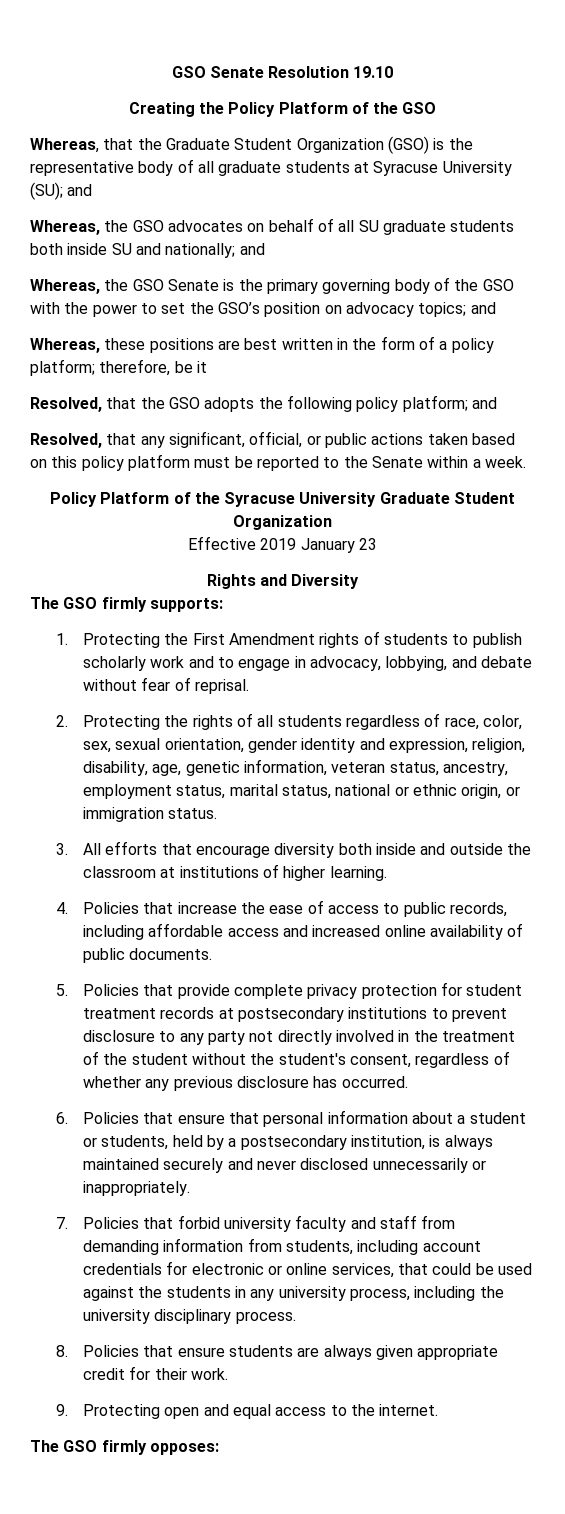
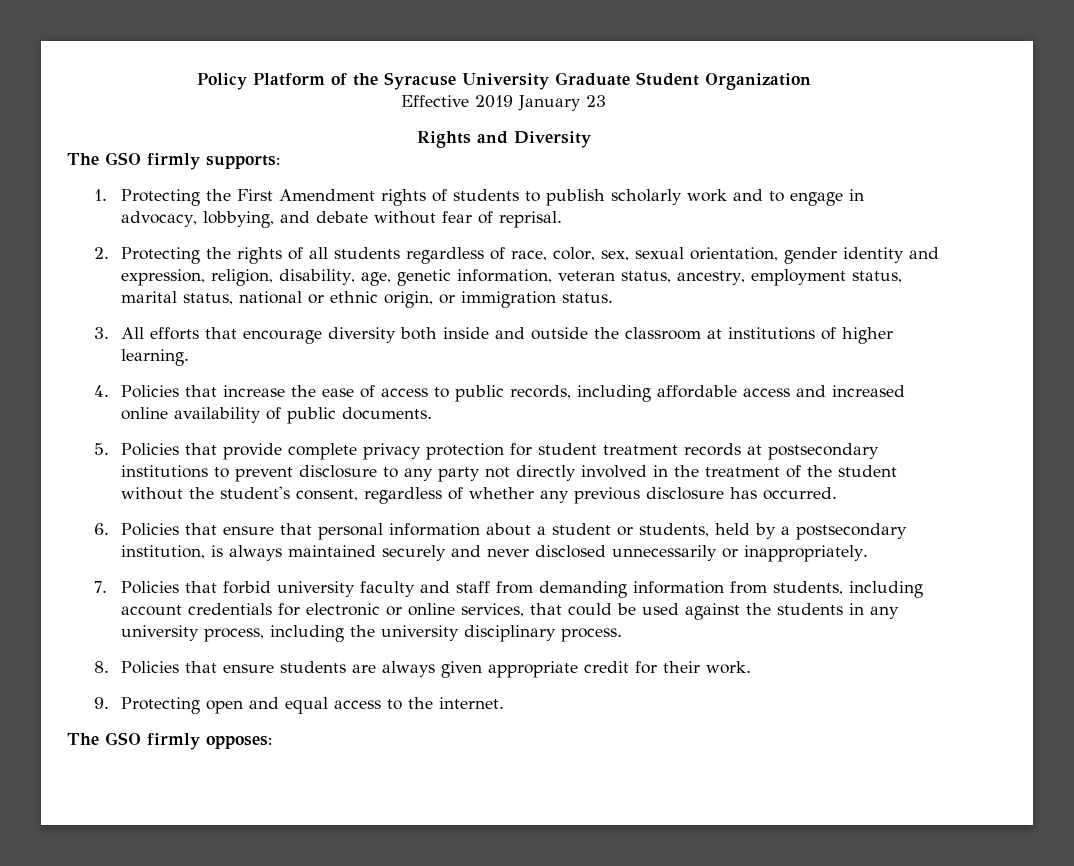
- GSO Senate Resolution 19.10
- Creating the Policy Platform of the GSO
- Whereas, that the Graduate Student Organization (GSO) is the representative body of all graduate students at Syracuse University (SU); and
- Whereas, the GSO advocates on behalf of all SU graduate students both inside SU and nationally; and
- Whereas, the GSO Senate is the primary governing body of the GSO with the power to set the GSO’s position on advocacy topics; and
- Whereas, these positions are best written in the form of a policy platform; therefore, be it
- Resolved, that the GSO adopts the following policy platform; and
- Resolved, that any significant, official, or public actions taken based on this policy platform must be reported to the Senate within a week.

